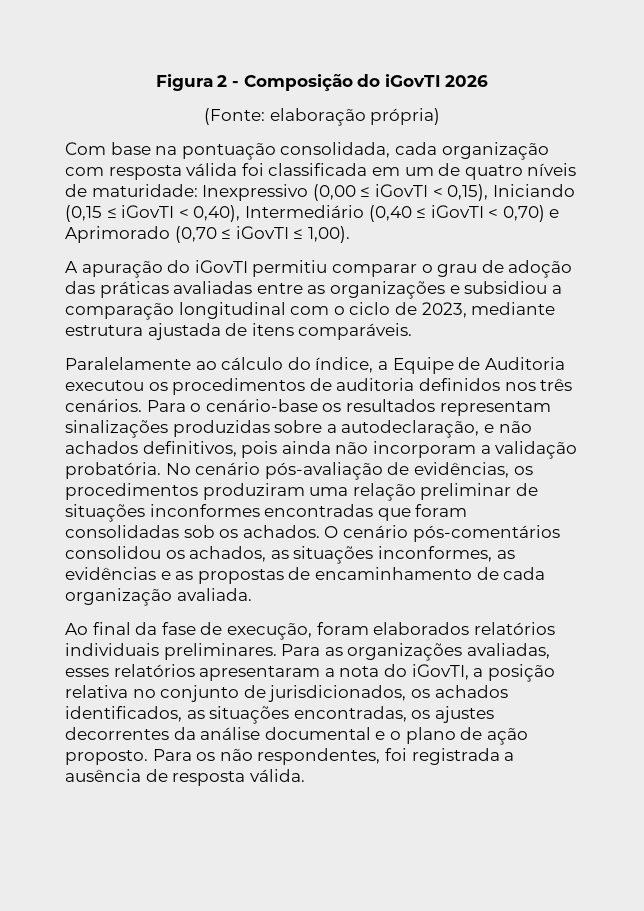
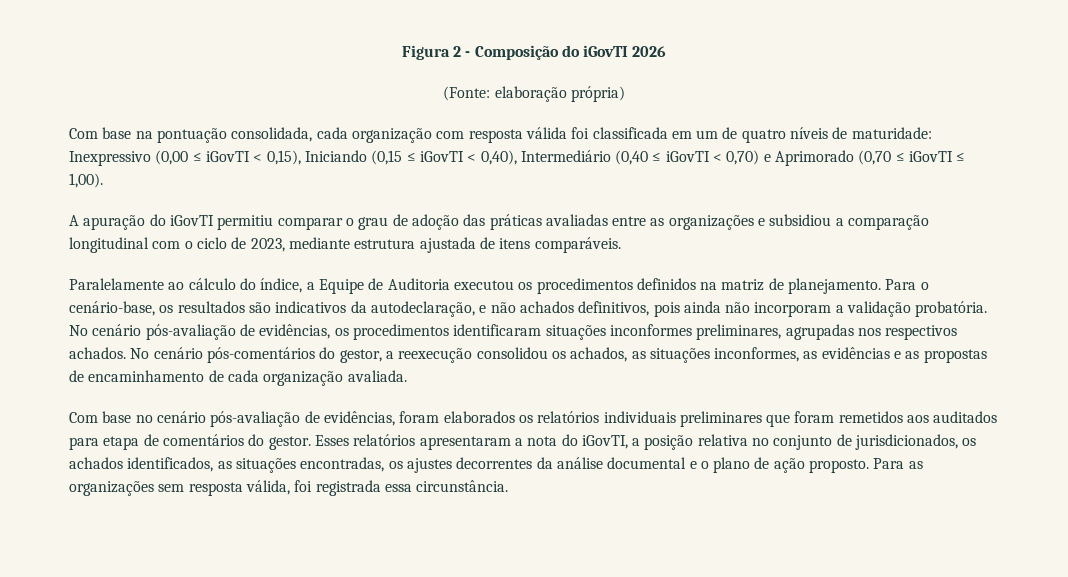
- Paralelamente ao cálculo do índice, a Equipe de Auditoria executou os procedimentos de auditoria definidos nos três cenários.
+ Paralelamente ao cálculo do índice, a Equipe de Auditoria executou os procedimentos definidos na matriz de planejamento.
- Para o cenário-base os resultados representam sinalizações produzidas sobre a autodeclaração, e não achados definitivos, pois ainda não incorporam a validação probatória.
+ Para o cenário-base, os resultados são indicativos da autodeclaração, e não achados definitivos, pois ainda não incorporam a validação probatória.
- No cenário pós-avaliação de evidências, os procedimentos produziram uma relação preliminar de situações inconformes encontradas que foram consolidadas sob os achados. O cenário pós-comentários consolidou os achados, as situações inconformes, as evidências e as propostas de encaminhamento de cada organização avaliada.
+ No cenário pós-avaliação de evidências, os procedimentos identificaram situações inconformes preliminares, agrupadas nos respectivos achados. No cenário pós-comentários do gestor, a reexecução consolidou os achados, as situações inconformes, as evidências e as propostas de encaminhamento de cada organização avaliada.
- Ao final da fase de execução, foram elaborados relatórios individuais preliminares. Para as organizações avaliadas, esses relatórios apresentaram a nota do iGovTI, a posição relativa no conjunto de jurisdicionados, os achados identificados, as situações encontradas, os ajustes decorrentes da análise documental e o plano de ação proposto.
+ Com base no cenário pós-avaliação de evidências, foram elaborados os relatórios individuais preliminares que foram remetidos aos auditados para etapa de comentários do gestor. Esses relatórios apresentaram a nota do iGovTI, a posição relativa no conjunto de jurisdicionados, os achados identificados, as situações encontradas, os ajustes decorrentes da análise documental e o plano de ação proposto.
- Para os não respondentes, foi registrada a ausência de resposta válida.
+ Para as organizações sem resposta válida, foi registrada essa circunstância.

